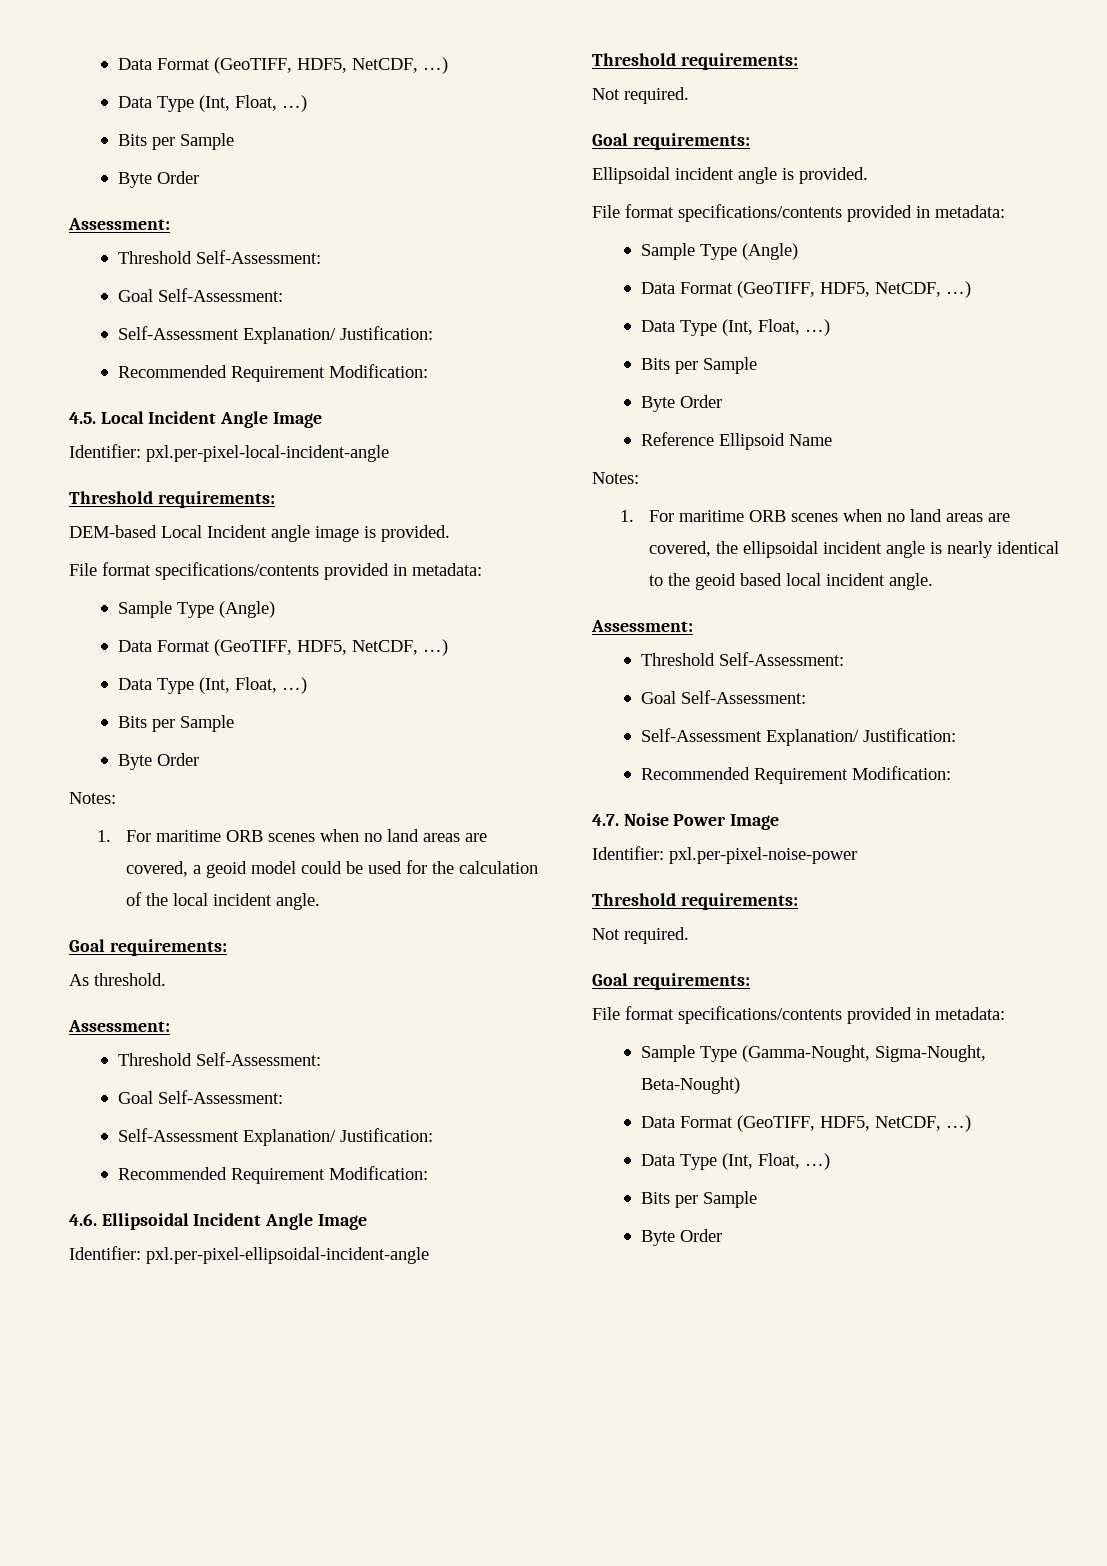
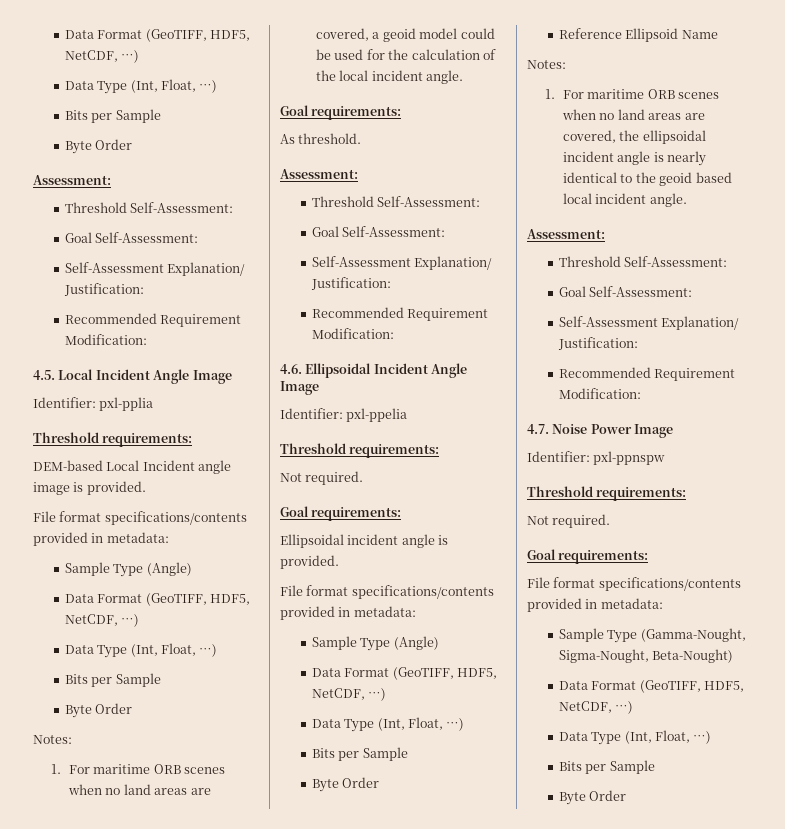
- Identifier: pxl.per-pixel-local-incident-angle
+ Identifier: pxl-pplia
- Identifier: pxl.per-pixel-ellipsoidal-incident-angle
+ Identifier: pxl-ppelia
- Identifier: pxl.per-pixel-noise-power
+ Identifier: pxl-ppnspw

